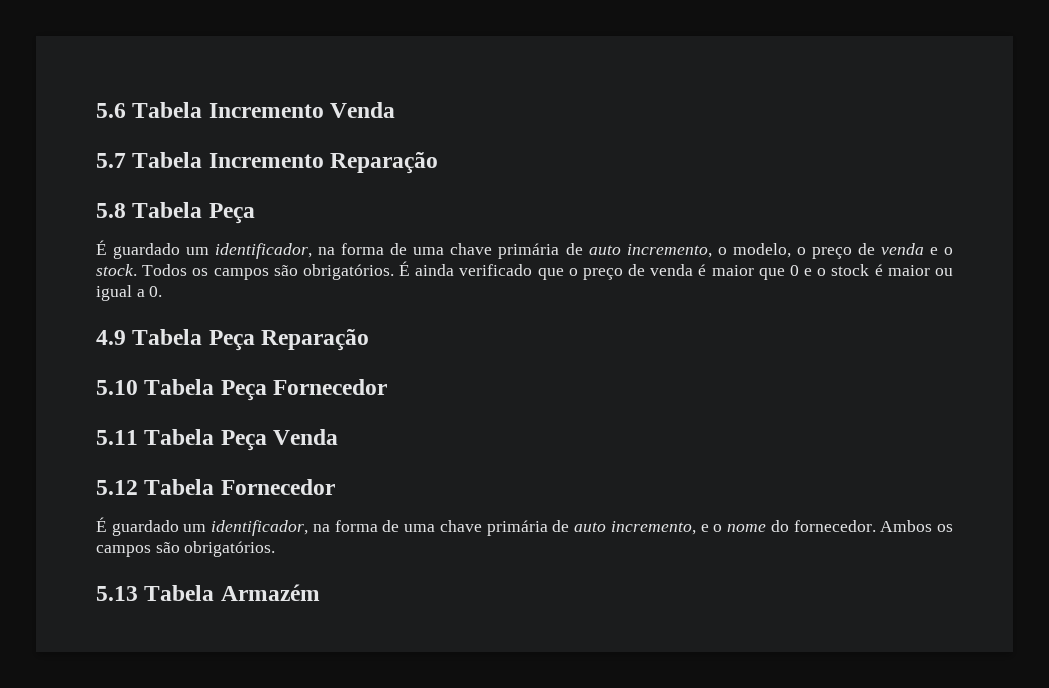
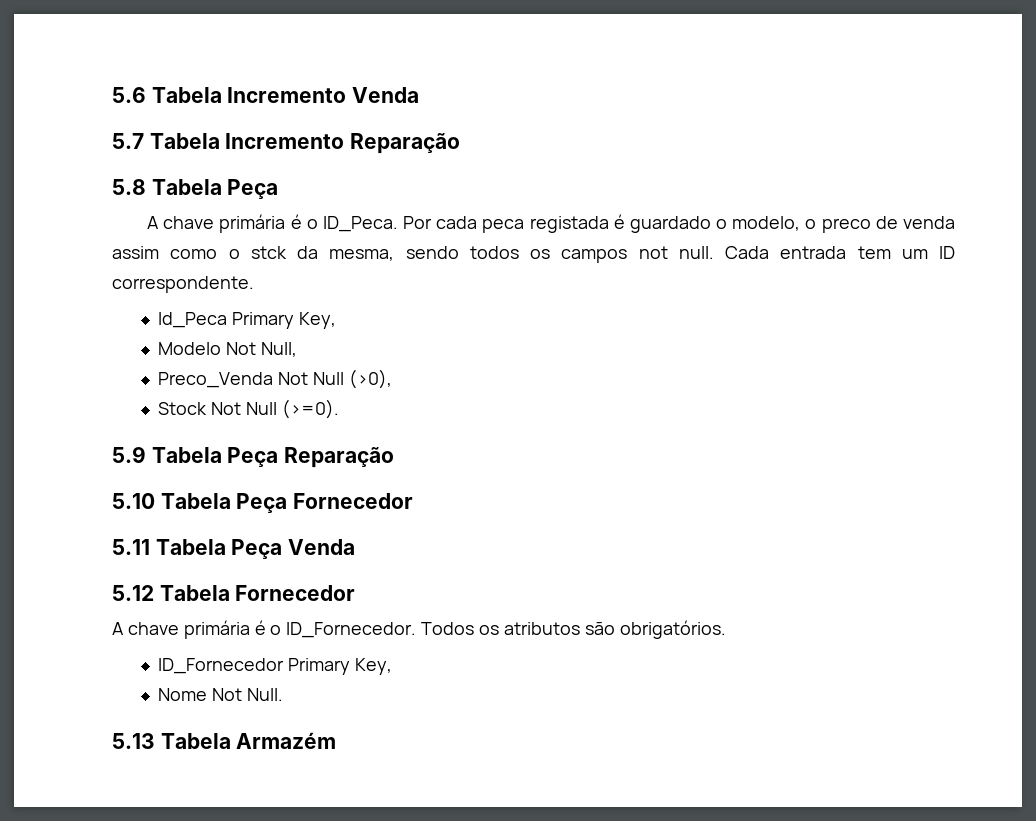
- É guardado um identificador, na forma de uma chave primária de auto incremento, o modelo, o preço de venda e o stock. Todos os campos são obrigatórios. É ainda verificado que o preço de venda é maior que 0 e o stock é maior ou igual a 0.
- 4.9 Tabela Peça Reparação
+ A chave primária é o ID_Peca. Por cada peca registada é guardado o modelo, o preco de venda assim como o stck da mesma, sendo todos os campos not null. Cada entrada tem um ID correspondente.
+ Id_Peca Primary Key,
+ Modelo Not Null,
+ Preco_Venda Not Null (>0),
+ Stock Not Null (>=0).
+ 5.9 Tabela Peça Reparação
- É guardado um identificador, na forma de uma chave primária de auto incremento, e o nome do fornecedor. Ambos os campos são obrigatórios.
+ A chave primária é o ID_Fornecedor. Todos os atributos são obrigatórios.
+ ID_Fornecedor Primary Key,
+ Nome Not Null.

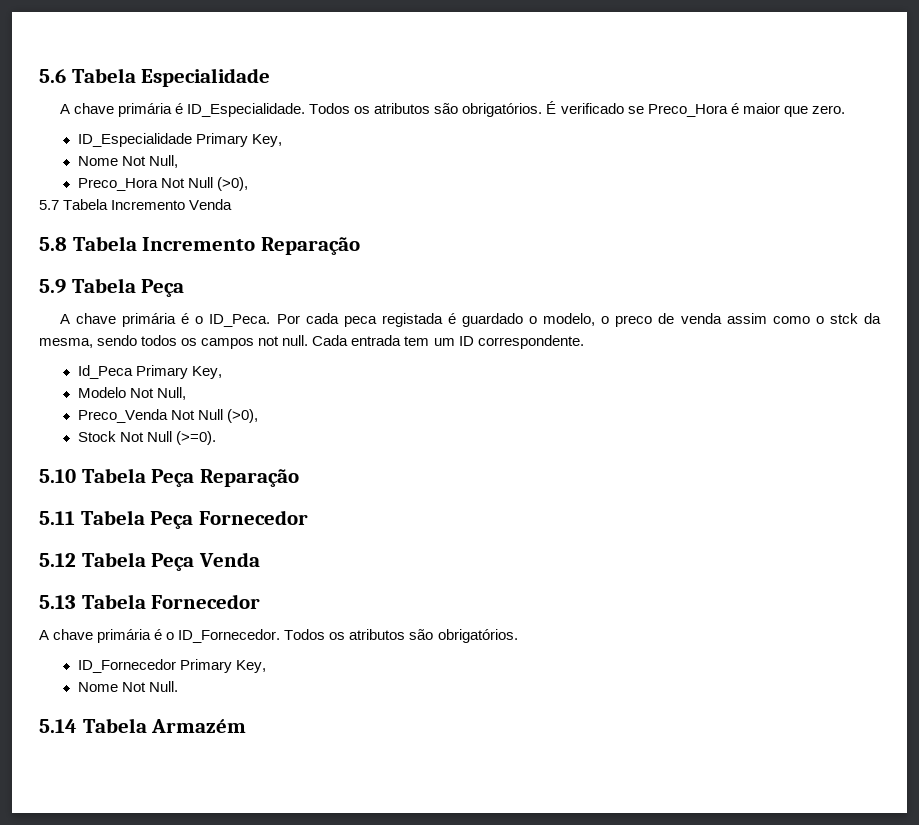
- 5.6 Tabela Incremento Venda
+ 5.6 Tabela Especialidade
+ A chave primária é ID_Especialidade. Todos os atributos são obrigatórios. É verificado se Preco_Hora é maior que zero.
+ ID_Especialidade Primary Key,
+ Nome Not Null,
+ Preco_Hora Not Null (>0),
+ 5.7 Tabela Incremento Venda
- 5.7 Tabela Incremento Reparação
+ 5.8 Tabela Incremento Reparação
- 5.8 Tabela Peça
+ 5.9 Tabela Peça
- 5.9 Tabela Peça Reparação
+ 5.10 Tabela Peça Reparação
- 5.10 Tabela Peça Fornecedor
+ 5.11 Tabela Peça Fornecedor
- 5.11 Tabela Peça Venda
+ 5.12 Tabela Peça Venda
- 5.12 Tabela Fornecedor
+ 5.13 Tabela Fornecedor
- 5.13 Tabela Armazém
+ 5.14 Tabela Armazém

